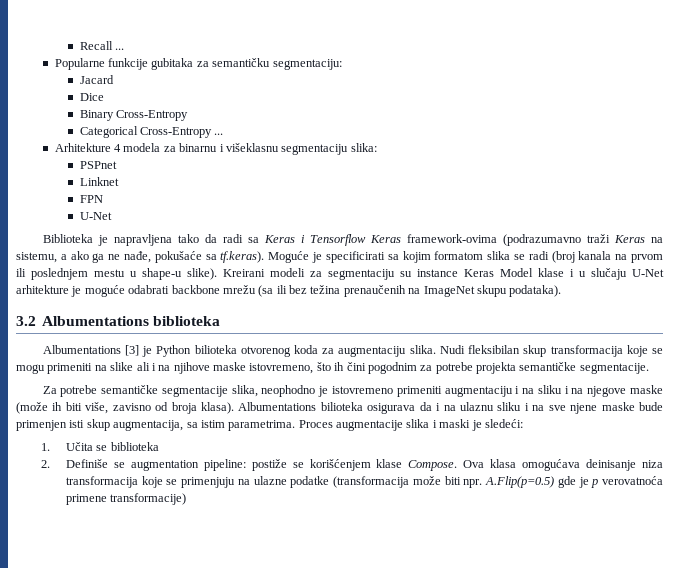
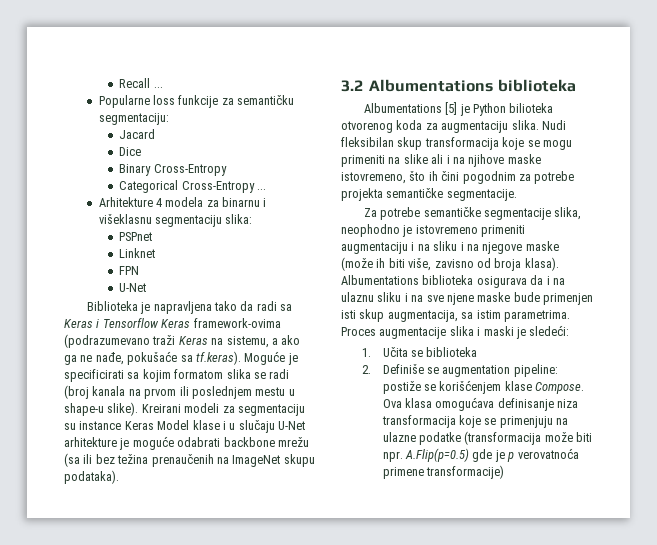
- Popularne funkcije gubitaka za semantičku segmentaciju:
+ Popularne loss funkcije za semantičku segmentaciju:
- Biblioteka je napravljena tako da radi sa Keras i Tensorflow Keras framework-ovima (podrazumavno traži Keras na sistemu, a ako ga ne nađe, pokušaće sa tf.keras). Moguće je specificirati sa kojim formatom slika se radi (broj kanala na prvom ili poslednjem mestu u shape-u slike).
+ Biblioteka je napravljena tako da radi sa Keras i Tensorflow Keras framework-ovima (podrazumevano traži Keras na sistemu, a ako ga ne nađe, pokušaće sa tf.keras). Moguće je specificirati sa kojim formatom slika se radi (broj kanala na prvom ili poslednjem mestu u shape-u slike).
- Albumentations [3] je Python bilioteka otvorenog koda za augmentaciju slika.
+ Albumentations [5] je Python bilioteka otvorenog koda za augmentaciju slika.
- Albumentations bilioteka osigurava da i na ulaznu sliku i na sve njene maske bude primenjen isti skup augmentacija, sa istim parametrima.
+ Albumentations biblioteka osigurava da i na ulaznu sliku i na sve njene maske bude primenjen isti skup augmentacija, sa istim parametrima.
- Ova klasa omogućava deinisanje niza transformacija koje se primenjuju na ulazne podatke (transformacija može biti npr.
+ Ova klasa omogućava definisanje niza transformacija koje se primenjuju na ulazne podatke (transformacija može biti npr.

